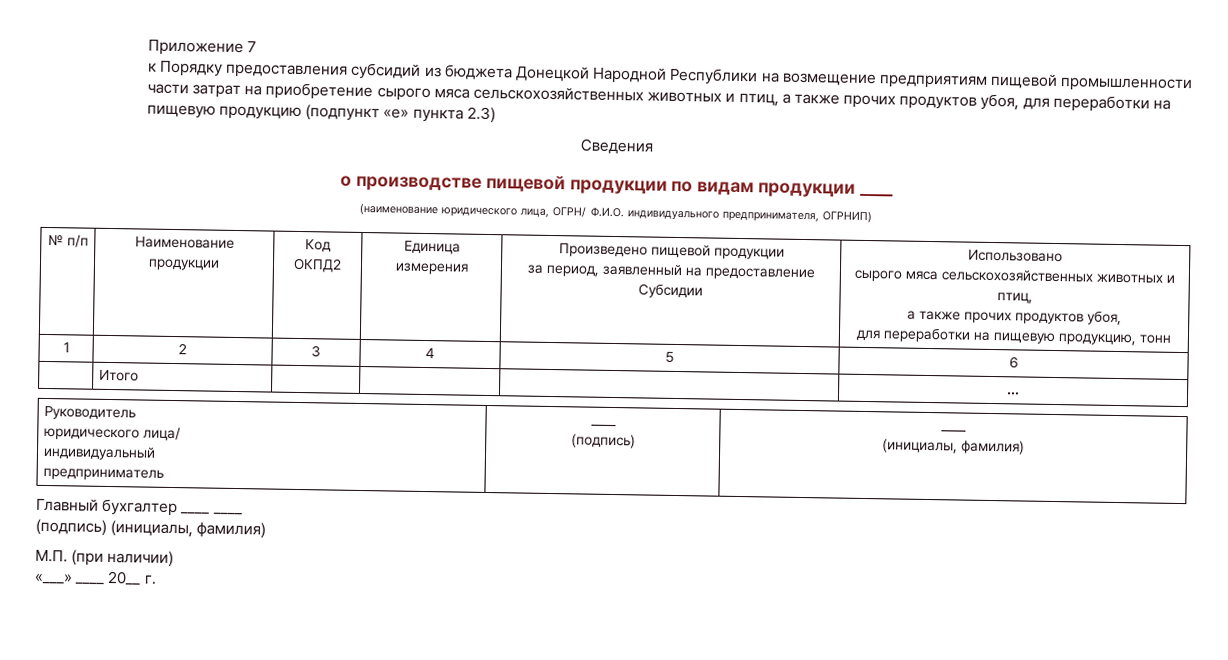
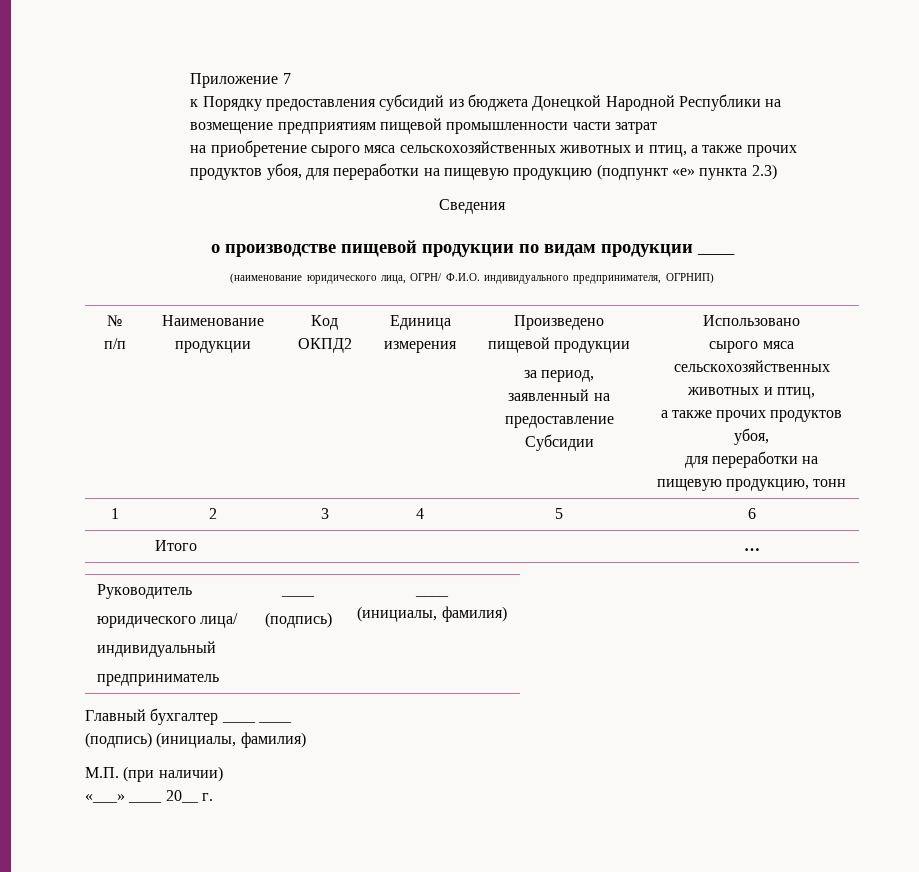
- к Порядку предоставления субсидий из бюджета Донецкой Народной Республики на возмещение предприятиям пищевой промышленности части затрат на приобретение сырого мяса сельскохозяйственных животных и птиц, а также прочих продуктов убоя, для переработки на пищевую продукцию (подпункт «е» пункта 2.3)
+ к Порядку предоставления субсидий из бюджета Донецкой Народной Республики на возмещение предприятиям пищевой промышленности части затрат
+ на приобретение сырого мяса сельскохозяйственных животных и птиц, а также прочих продуктов убоя, для переработки на пищевую продукцию (подпункт «е» пункта 2.3)

